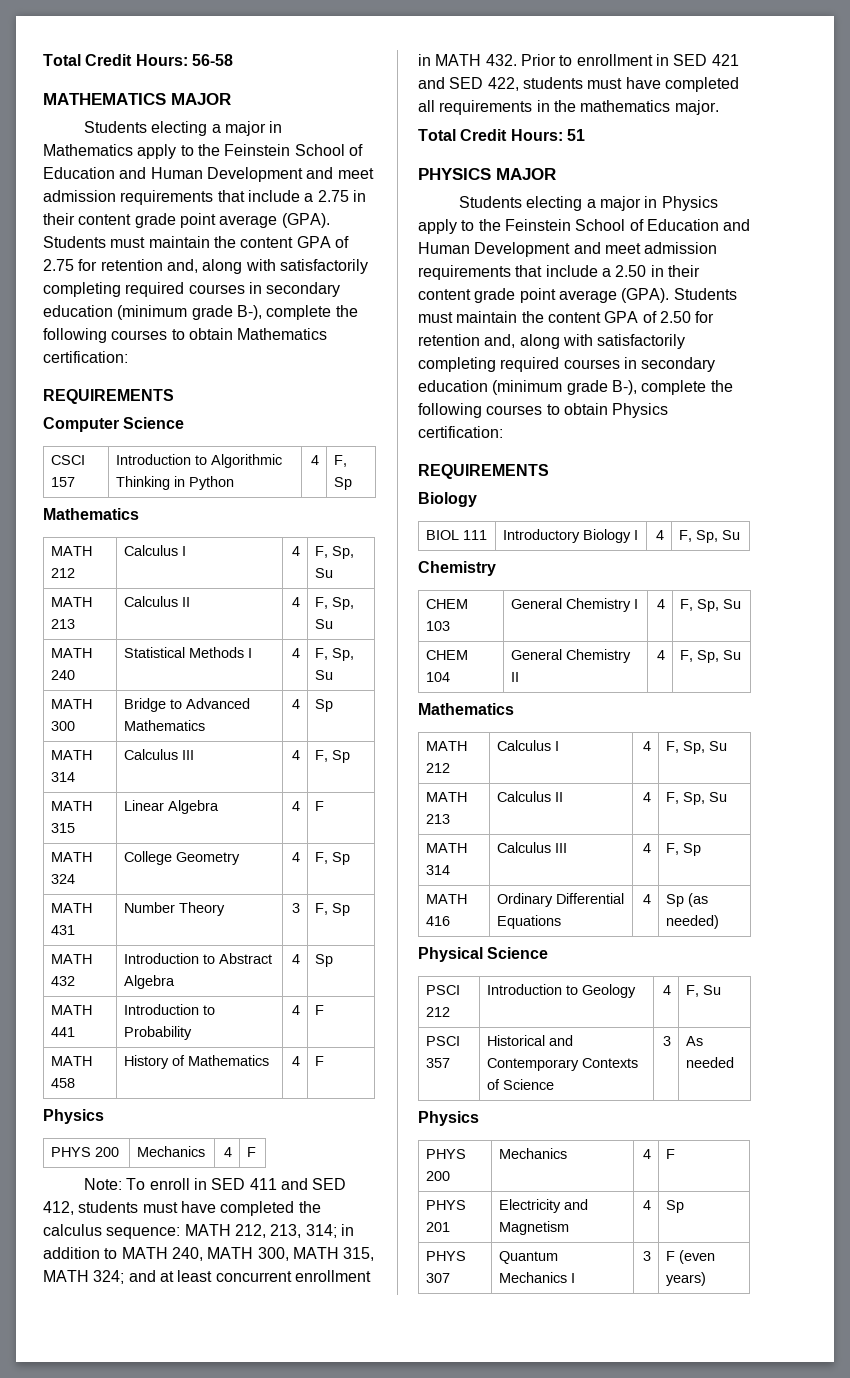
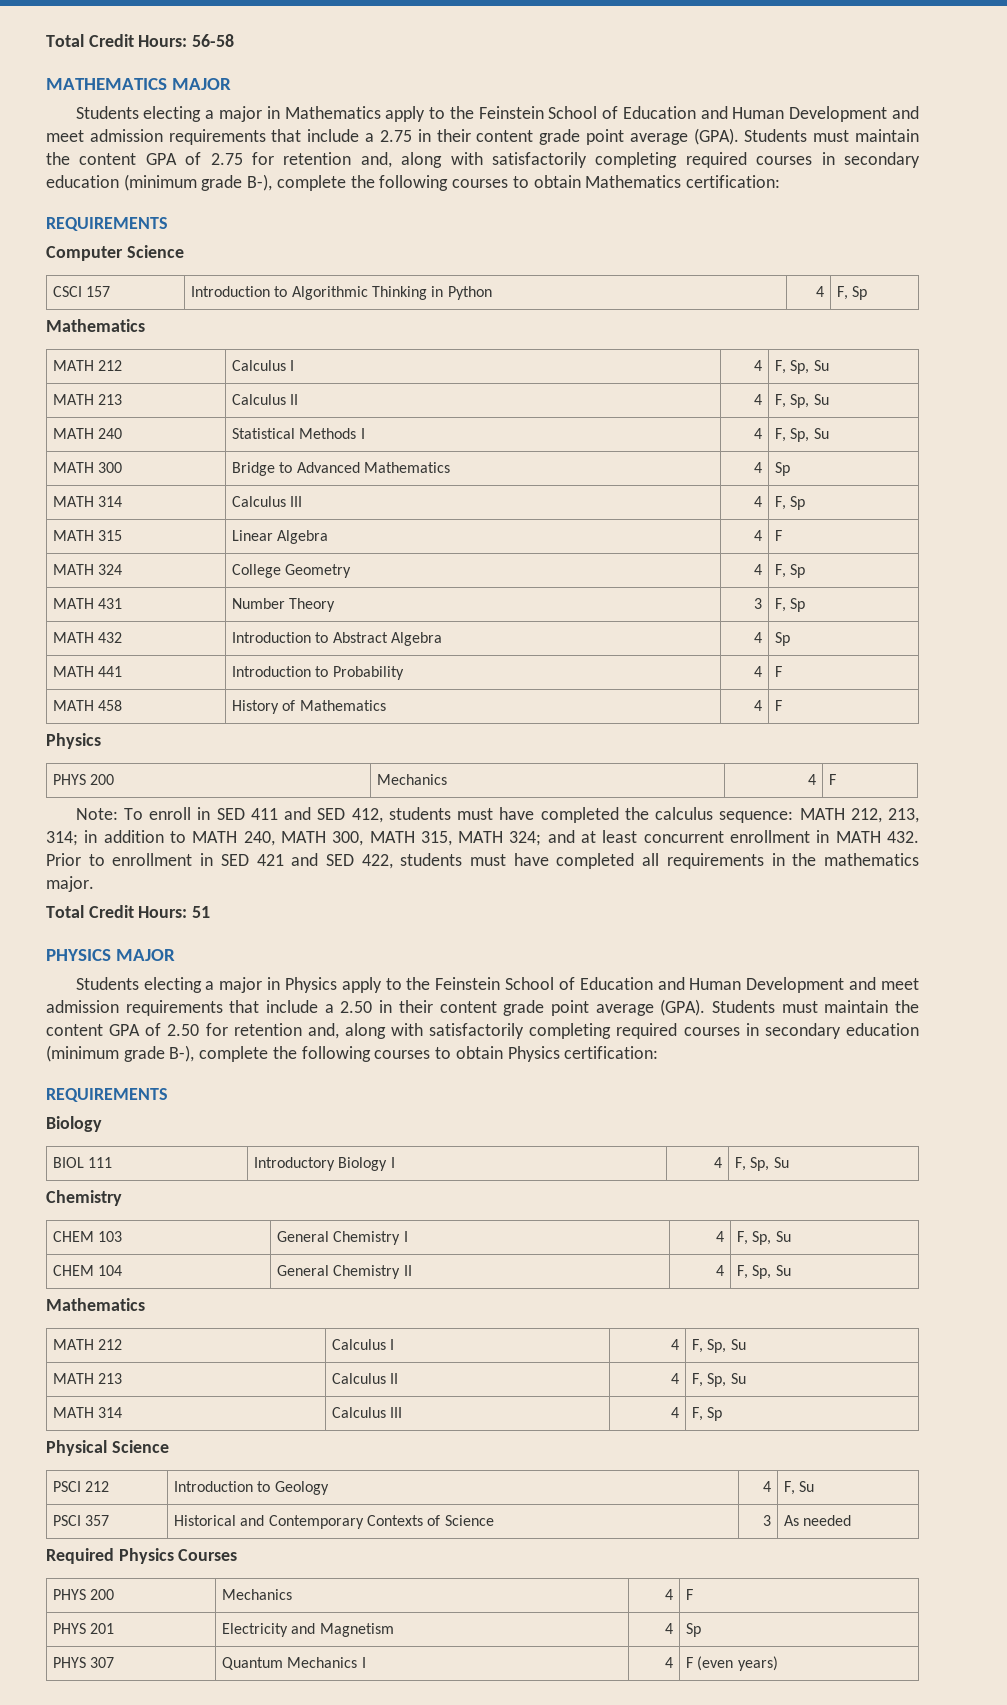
- MATH 416 | Ordinary Differential Equations | 4 | Sp (as needed)
  PSCI 357 | Historical and Contemporary Contexts of Science | 3 | As needed
- Physics
+ Required Physics Courses
- PHYS 307 | Quantum Mechanics I | 3 | F (even years)
+ PHYS 307 | Quantum Mechanics I | 4 | F (even years)

